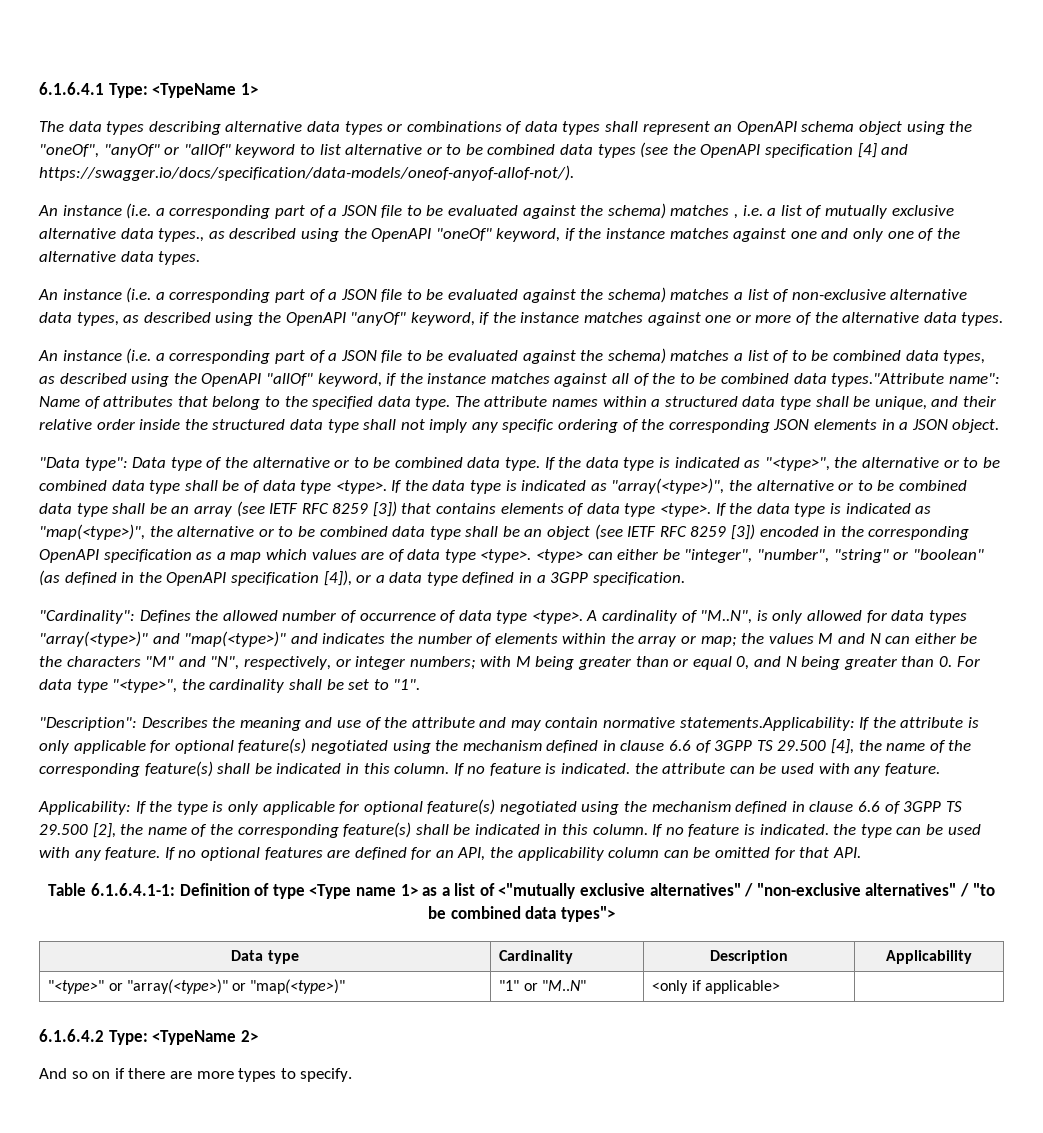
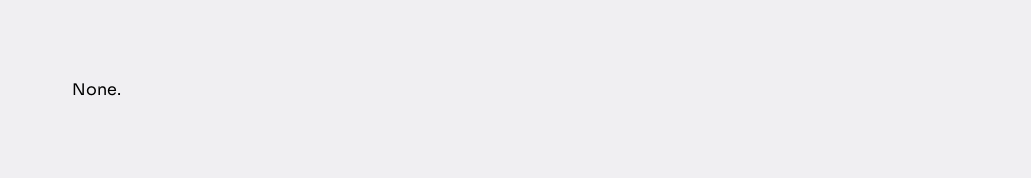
- 6.1.6.4.1 Type: <TypeName 1>
- The data types describing alternative data types or combinations of data types shall represent an OpenAPI schema object using the "oneOf", "anyOf" or "allOf" keyword to list alternative or to be combined data types (see the OpenAPI specification [4] and https://swagger.io/docs/specification/data-models/oneof-anyof-allof-not/).
- An instance (i.e. a corresponding part of a JSON file to be evaluated against the schema) matches , i.e. a list of mutually exclusive alternative data types., as described using the OpenAPI "oneOf" keyword, if the instance matches against one and only one of the alternative data types.
- An instance (i.e. a corresponding part of a JSON file to be evaluated against the schema) matches a list of non-exclusive alternative data types, as described using the OpenAPI "anyOf" keyword, if the instance matches against one or more of the alternative data types.
- An instance (i.e. a corresponding part of a JSON file to be evaluated against the schema) matches a list of to be combined data types, as described using the OpenAPI "allOf" keyword, if the instance matches against all of the to be combined data types."Attribute name": Name of attributes that belong to the specified data type. The attribute names within a structured data type shall be unique, and their relative order inside the structured data type shall not imply any specific ordering of the corresponding JSON elements in a JSON object.
- "Data type": Data type of the alternative or to be combined data type. If the data type is indicated as "<type>", the alternative or to be combined data type shall be of data type <type>. If the data type is indicated as "array(<type>)", the alternative or to be combined data type shall be an array (see IETF RFC 8259 [3]) that contains elements of data type <type>. If the data type is indicated as "map(<type>)", the alternative or to be combined data type shall be an object (see IETF RFC 8259 [3]) encoded in the corresponding OpenAPI specification as a map which values are of data type <type>. <type> can either be "integer", "number", "string" or "boolean" (as defined in the OpenAPI specification [4]), or a data type defined in a 3GPP specification.
- "Cardinality": Defines the allowed number of occurrence of data type <type>. A cardinality of "M..N", is only allowed for data types "array(<type>)" and "map(<type>)" and indicates the number of elements within the array or map; the values M and N can either be the characters "M" and "N", respectively, or integer numbers; with M being greater than or equal 0, and N being greater than 0. For data type "<type>", the cardinality shall be set to "1".
- "Description": Describes the meaning and use of the attribute and may contain normative statements.Applicability: If the attribute is only applicable for optional feature(s) negotiated using the mechanism defined in clause 6.6 of 3GPP TS 29.500 [4], the name of the corresponding feature(s) shall be indicated in this column. If no feature is indicated. the attribute can be used with any feature.
- Applicability: If the type is only applicable for optional feature(s) negotiated using the mechanism defined in clause 6.6 of 3GPP TS 29.500 [2], the name of the corresponding feature(s) shall be indicated in this column. If no feature is indicated. the type can be used with any feature. If no optional features are defined for an API, the applicability column can be omitted for that API.
- Table 6.1.6.4.1-1: Definition of type <Type name 1> as a list of <"mutually exclusive alternatives" / "non-exclusive alternatives" / "to be combined data types">
- Data type | Cardinality | Description | Applicability
- "<type>" or "array(<type>)" or "map(<type>)" | "1" or "M..N" | <only if applicable> |
- 6.1.6.4.2 Type: <TypeName 2>
- And so on if there are more types to specify.
+ None.

